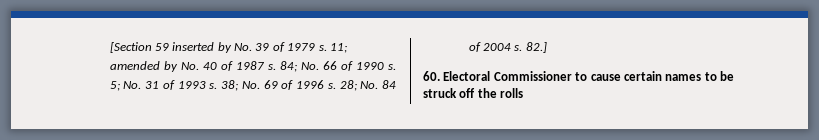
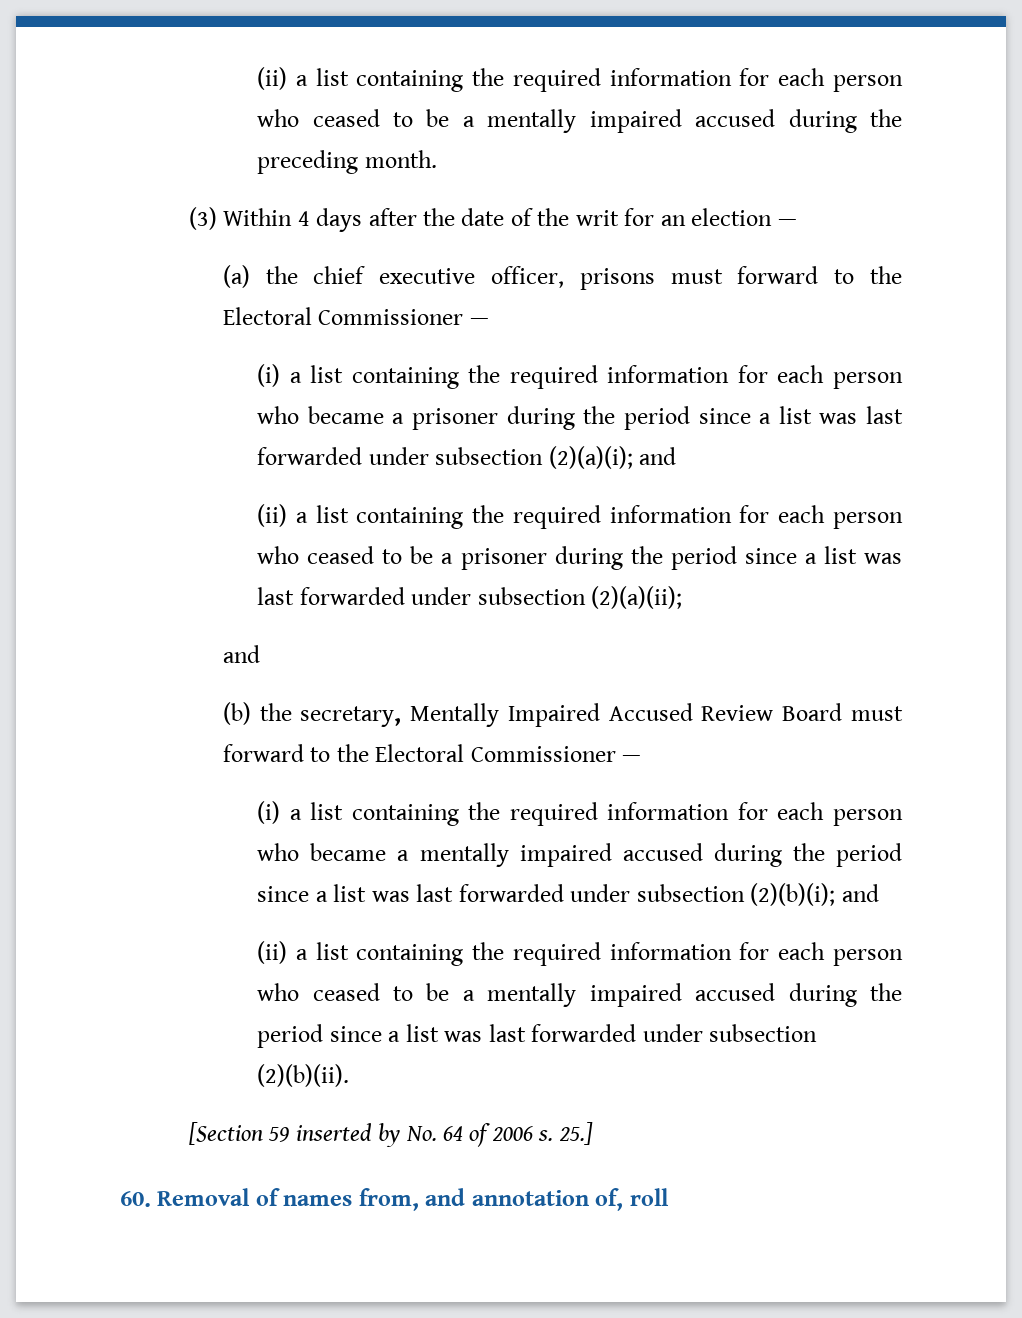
+ (ii) a list containing the required information for each person who ceased to be a mentally impaired accused during the preceding month.
+ (3) Within 4 days after the date of the writ for an election —
+ (a) the chief executive officer, prisons must forward to the Electoral Commissioner —
+ (i) a list containing the required information for each person who became a prisoner during the period since a list was last forwarded under subsection (2)(a)(i); and
+ (ii) a list containing the required information for each person who ceased to be a prisoner during the period since a list was last forwarded under subsection (2)(a)(ii);
+ and
+ (b) the secretary, Mentally Impaired Accused Review Board must forward to the Electoral Commissioner —
+ (i) a list containing the required information for each person who became a mentally impaired accused during the period since a list was last forwarded under subsection (2)(b)(i); and
+ (ii) a list containing the required information for each person who ceased to be a mentally impaired accused during the period since a list was last forwarded under subsection (2)(b)(ii).
- [Section 59 inserted by No. 39 of 1979 s. 11; amended by No. 40 of 1987 s. 84; No. 66 of 1990 s. 5; No. 31 of 1993 s. 38; No. 69 of 1996 s. 28; No. 84 of 2004 s. 82.]
- 60. Electoral Commissioner to cause certain names to be struck off the rolls
+ [Section 59 inserted by No. 64 of 2006 s. 25.]
+ 60. Removal of names from, and annotation of, roll

